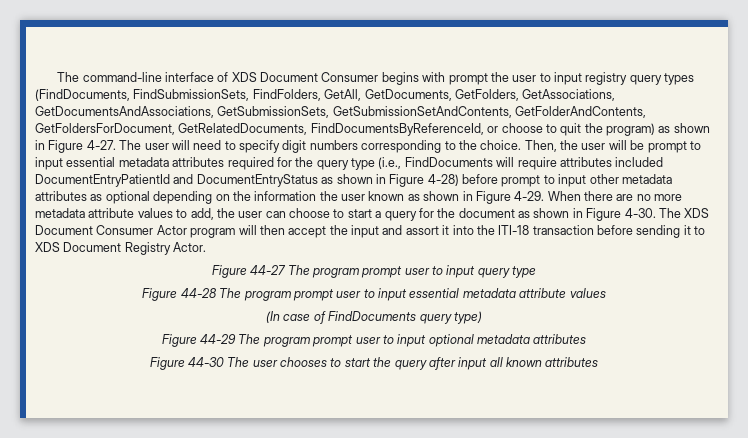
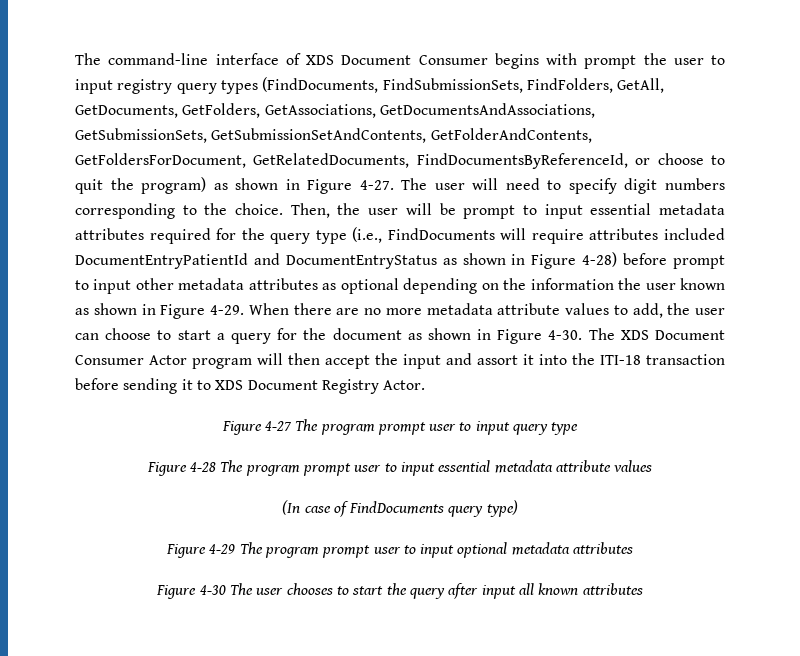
- Figure 44-27 The program prompt user to input query type
+ Figure 4-27 The program prompt user to input query type
- Figure 44-28 The program prompt user to input essential metadata attribute values
+ Figure 4-28 The program prompt user to input essential metadata attribute values
- Figure 44-29 The program prompt user to input optional metadata attributes
+ Figure 4-29 The program prompt user to input optional metadata attributes
- Figure 44-30 The user chooses to start the query after input all known attributes
+ Figure 4-30 The user chooses to start the query after input all known attributes

